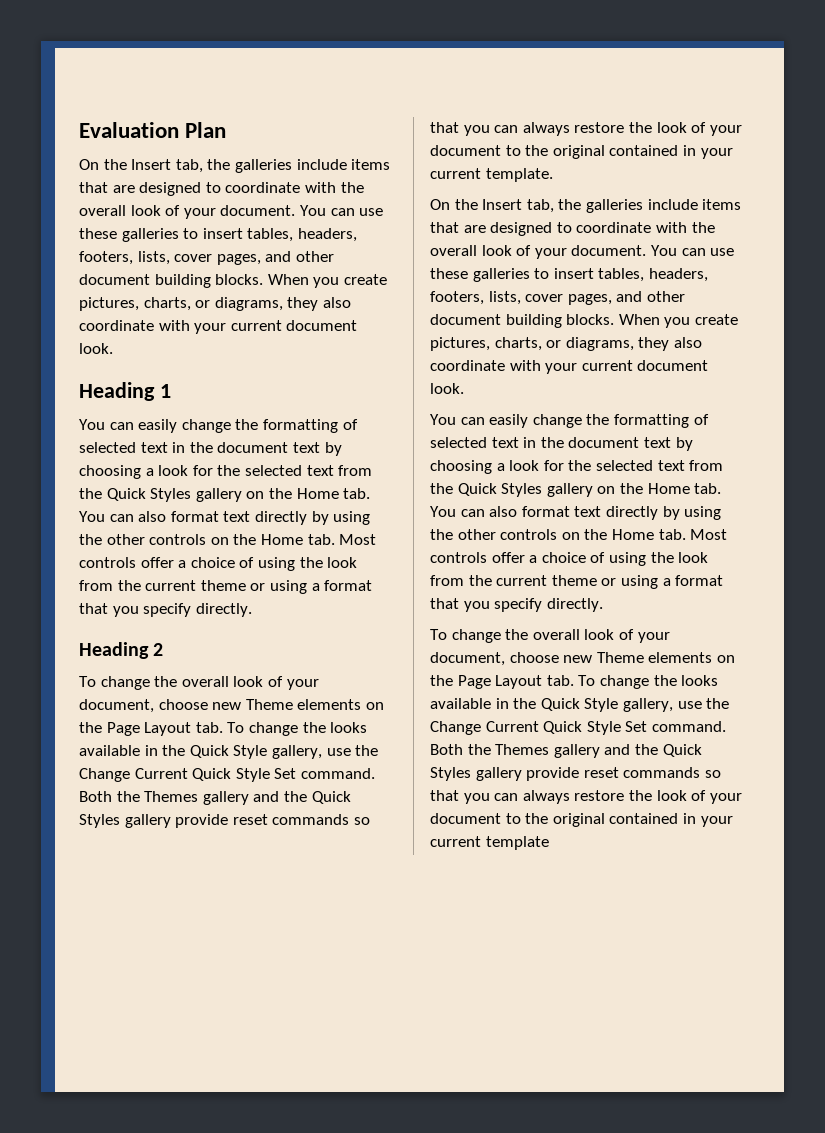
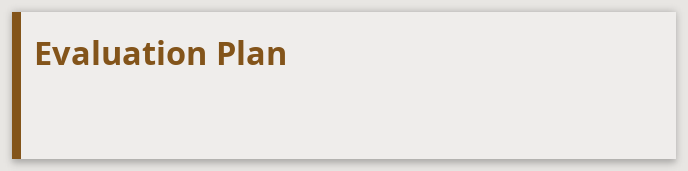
  Evaluation Plan
- On the Insert tab, the galleries include items that are designed to coordinate with the overall look of your document. You can use these galleries to insert tables, headers, footers, lists, cover pages, and other document building blocks. When you create pictures, charts, or diagrams, they also coordinate with your current document look.
- Heading 1
- You can easily change the formatting of selected text in the document text by choosing a look for the selected text from the Quick Styles gallery on the Home tab. You can also format text directly by using the other controls on the Home tab. Most controls offer a choice of using the look from the current theme or using a format that you specify directly.
- Heading 2
- To change the overall look of your document, choose new Theme elements on the Page Layout tab. To change the looks available in the Quick Style gallery, use the Change Current Quick Style Set command. Both the Themes gallery and the Quick Styles gallery provide reset commands so that you can always restore the look of your document to the original contained in your current template.
- On the Insert tab, the galleries include items that are designed to coordinate with the overall look of your document. You can use these galleries to insert tables, headers, footers, lists, cover pages, and other document building blocks. When you create pictures, charts, or diagrams, they also coordinate with your current document look.
- You can easily change the formatting of selected text in the document text by choosing a look for the selected text from the Quick Styles gallery on the Home tab. You can also format text directly by using the other controls on the Home tab. Most controls offer a choice of using the look from the current theme or using a format that you specify directly.
- To change the overall look of your document, choose new Theme elements on the Page Layout tab. To change the looks available in the Quick Style gallery, use the Change Current Quick Style Set command. Both the Themes gallery and the Quick Styles gallery provide reset commands so that you can always restore the look of your document to the original contained in your current template

